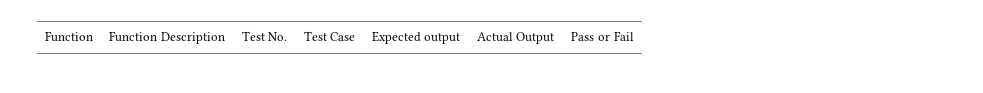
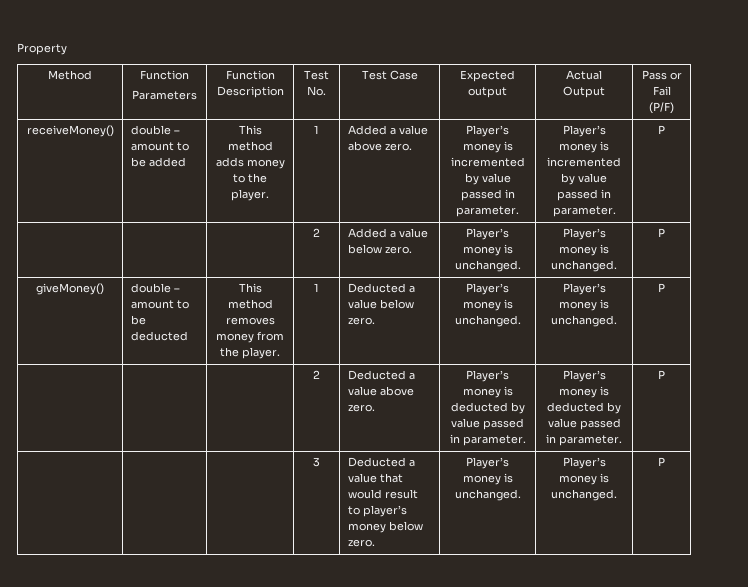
- Function | Function Description | Test No. | Test Case | Expected output | Actual Output | Pass or Fail
+ Property
+ Method | Function
+ Parameters | Function Description | Test No. | Test Case | Expected output | Actual Output | Pass or Fail (P/F)
+ receiveMoney() | double – amount to be added | This method adds money to the player. | 1 | Added a value above zero. | Player’s money is incremented by value passed in parameter. | Player’s money is incremented by value passed in parameter. | P
+ | | | 2 | Added a value below zero. | Player’s money is unchanged. | Player’s money is unchanged. | P
+ giveMoney() | double – amount to be deducted | This method removes money from the player. | 1 | Deducted a value below zero. | Player’s money is unchanged. | Player’s money is unchanged. | P
+ | | | 2 | Deducted a value above zero. | Player’s money is deducted by value passed in parameter. | Player’s money is deducted by value passed in parameter. | P
+ | | | 3 | Deducted a value that would result to player’s money below zero. | Player’s money is unchanged. | Player’s money is unchanged. | P

